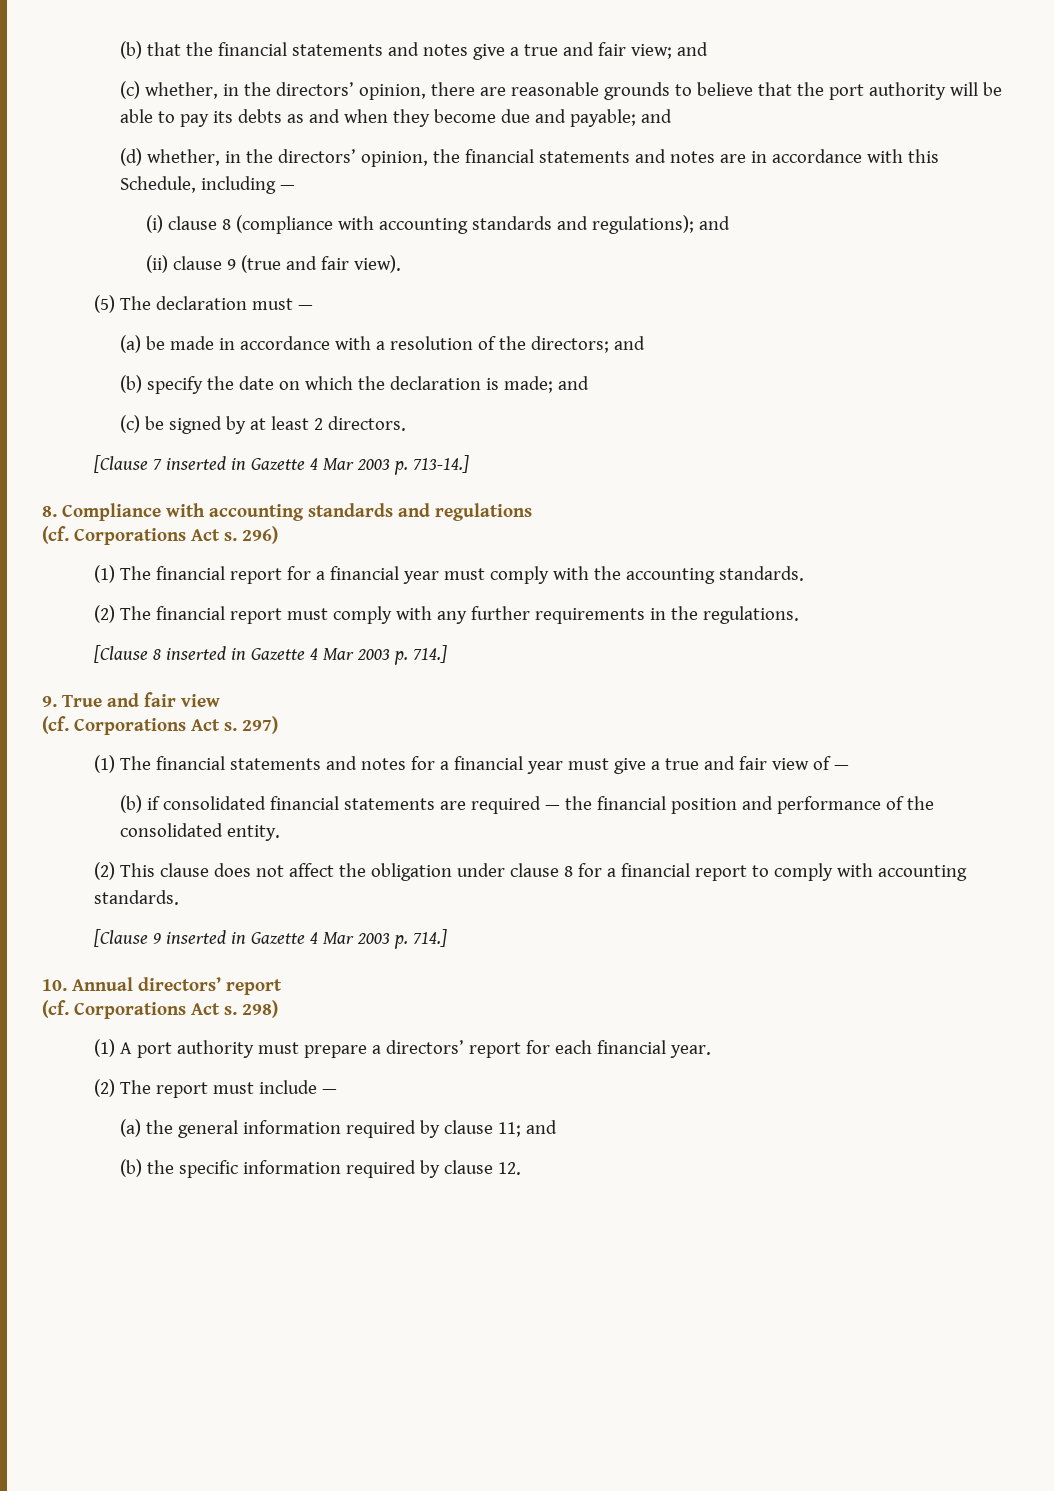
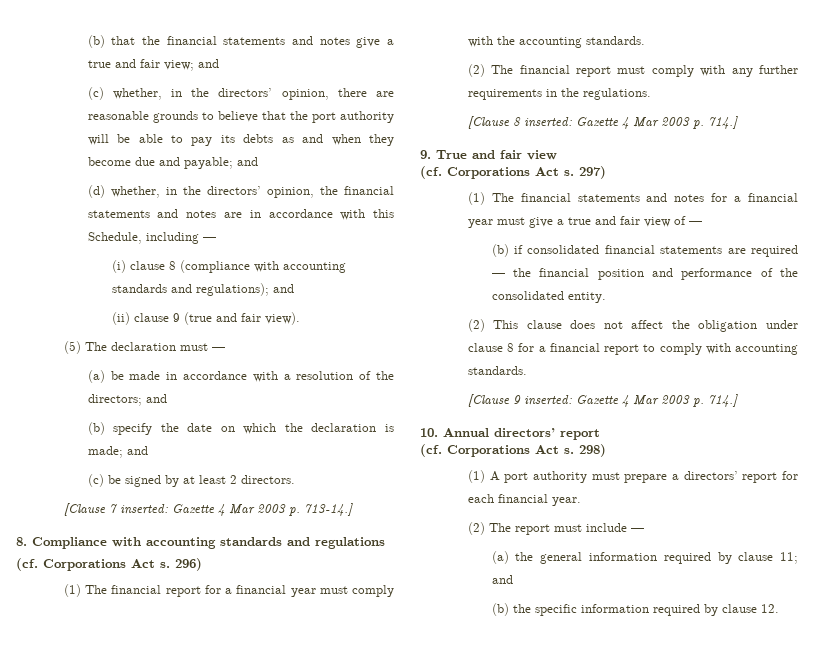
- [Clause 7 inserted in Gazette 4 Mar 2003 p. 713-14.]
+ [Clause 7 inserted: Gazette 4 Mar 2003 p. 713-14.]
- [Clause 8 inserted in Gazette 4 Mar 2003 p. 714.]
+ [Clause 8 inserted: Gazette 4 Mar 2003 p. 714.]
- [Clause 9 inserted in Gazette 4 Mar 2003 p. 714.]
+ [Clause 9 inserted: Gazette 4 Mar 2003 p. 714.]

